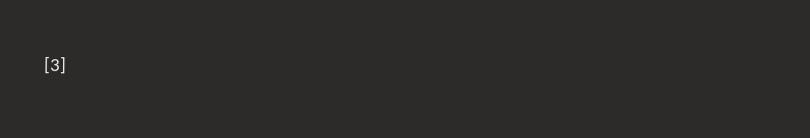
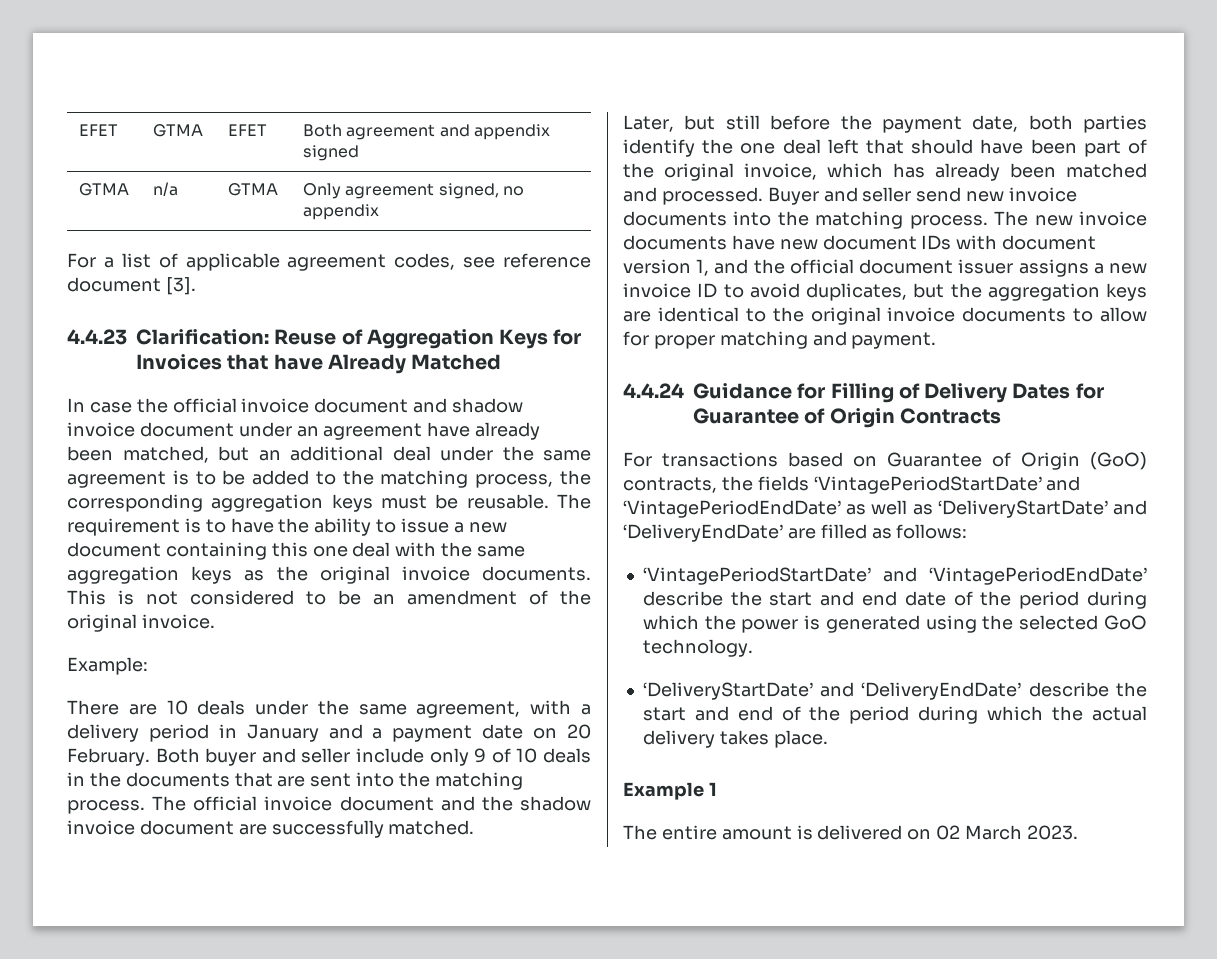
- [3]
+ EFET | GTMA | EFET | Both agreement and appendix signed
+ GTMA | n/a | GTMA | Only agreement signed, no appendix
+ For a list of applicable agreement codes, see reference document [3].
+ 4.4.23 Clarification: Reuse of Aggregation Keys for Invoices that have Already Matched
+ In case the official invoice document and shadow invoice document under an agreement have already been matched, but an additional deal under the same agreement is to be added to the matching process, the corresponding aggregation keys must be reusable. The requirement is to have the ability to issue a new document containing this one deal with the same aggregation keys as the original invoice documents. This is not considered to be an amendment of the original invoice.
+ Example:
+ There are 10 deals under the same agreement, with a delivery period in January and a payment date on 20 February. Both buyer and seller include only 9 of 10 deals in the documents that are sent into the matching process. The official invoice document and the shadow invoice document are successfully matched.
+ Later, but still before the payment date, both parties identify the one deal left that should have been part of the original invoice, which has already been matched and processed. Buyer and seller send new invoice documents into the matching process. The new invoice documents have new document IDs with document version 1, and the official document issuer assigns a new invoice ID to avoid duplicates, but the aggregation keys are identical to the original invoice documents to allow for proper matching and payment.
+ 4.4.24 Guidance for Filling of Delivery Dates for Guarantee of Origin Contracts
+ For transactions based on Guarantee of Origin (GoO) contracts, the fields ‘VintagePeriodStartDate’ and ‘VintagePeriodEndDate’ as well as ‘DeliveryStartDate’ and ‘DeliveryEndDate’ are filled as follows:
+ ‘VintagePeriodStartDate’ and ‘VintagePeriodEndDate’ describe the start and end date of the period during which the power is generated using the selected GoO technology.
+ ‘DeliveryStartDate’ and ‘DeliveryEndDate’ describe the start and end of the period during which the actual delivery takes place.
+ Example 1
+ The entire amount is delivered on 02 March 2023.

